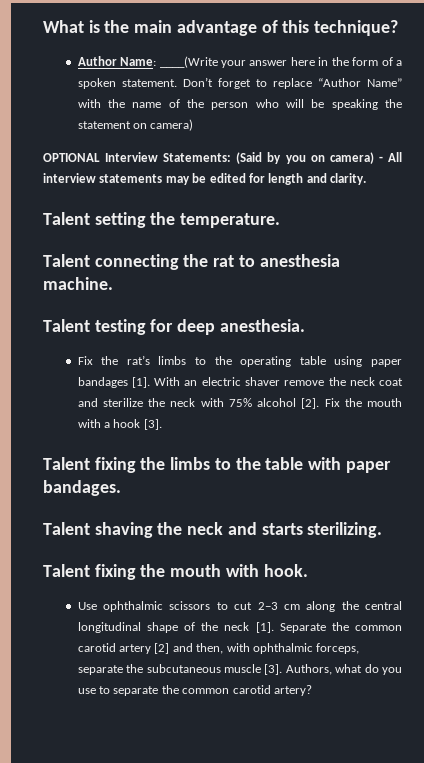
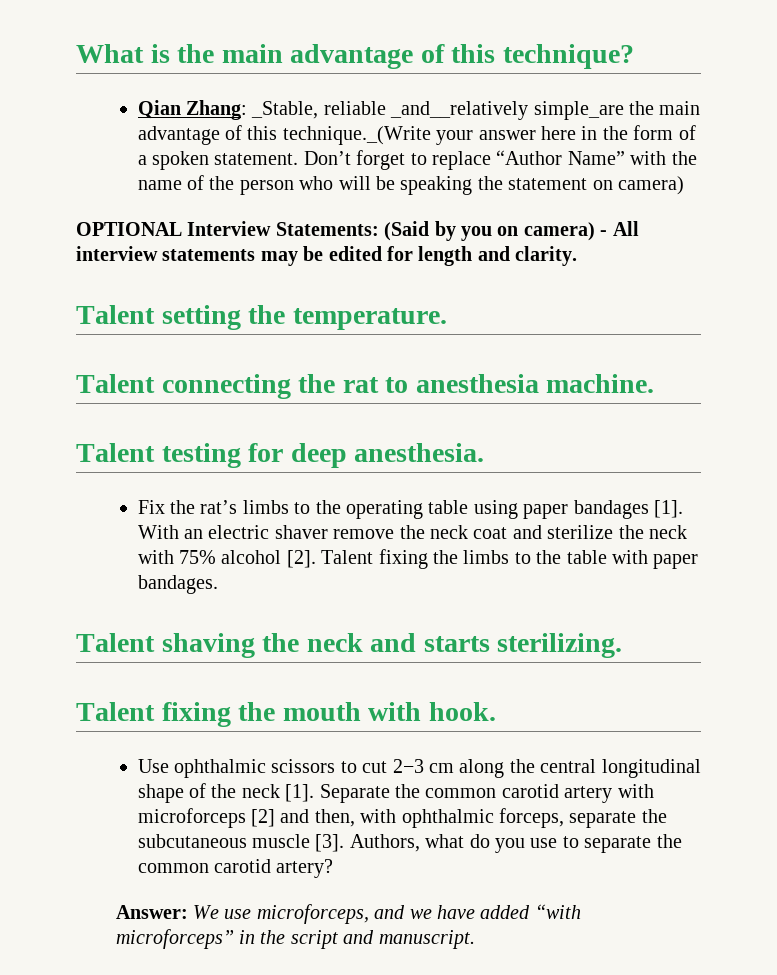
- Author Name: ____(Write your answer here in the form of a spoken statement.
+ Qian Zhang: _Stable, reliable _and__relatively simple_are the main advantage of this technique._(Write your answer here in the form of a spoken statement.
- With an electric shaver remove the neck coat and sterilize the neck with 75% alcohol [2]. Fix the mouth with a hook [3].
- Talent fixing the limbs to the table with paper bandages.
+ With an electric shaver remove the neck coat and sterilize the neck with 75% alcohol [2]. Talent fixing the limbs to the table with paper bandages.
- Separate the common carotid artery [2] and then, with ophthalmic forceps, separate the subcutaneous muscle [3].
+ Separate the common carotid artery with microforceps [2] and then, with ophthalmic forceps, separate the subcutaneous muscle [3].
+ Answer: We use microforceps, and we have added “with microforceps” in the script and manuscript.

